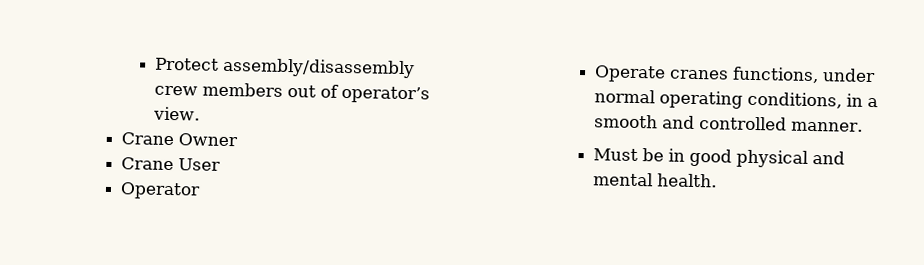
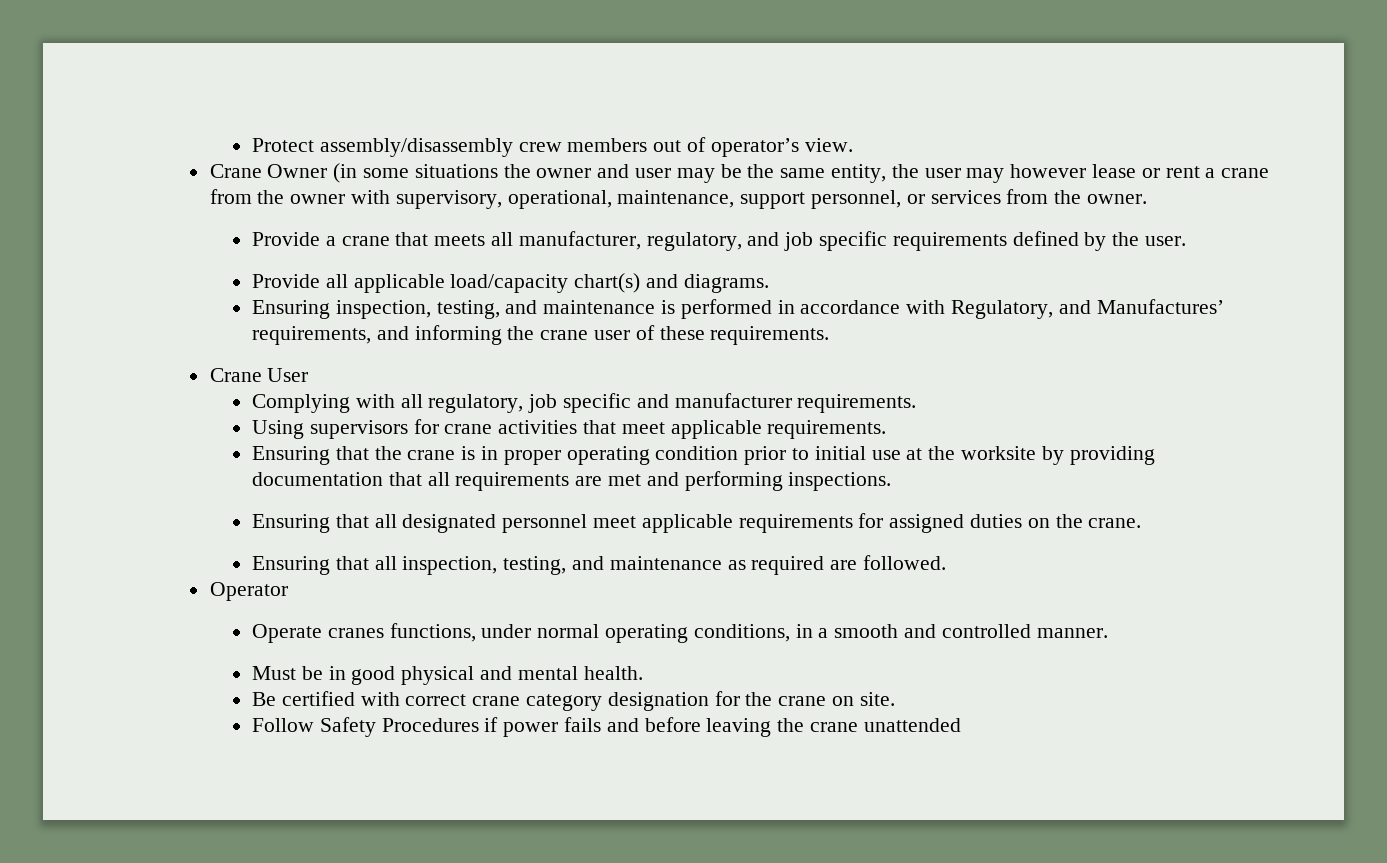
- Crane Owner
+ Crane Owner (in some situations the owner and user may be the same entity, the user may however lease or rent a crane from the owner with supervisory, operational, maintenance, support personnel, or services from the owner.
+ Provide a crane that meets all manufacturer, regulatory, and job specific requirements defined by the user.
+ Provide all applicable load/capacity chart(s) and diagrams.
+ Ensuring inspection, testing, and maintenance is performed in accordance with Regulatory, and Manufactures’ requirements, and informing the crane user of these requirements.
  Crane User
+ Complying with all regulatory, job specific and manufacturer requirements.
+ Using supervisors for crane activities that meet applicable requirements.
+ Ensuring that the crane is in proper operating condition prior to initial use at the worksite by providing documentation that all requirements are met and performing inspections.
+ Ensuring that all designated personnel meet applicable requirements for assigned duties on the crane.
+ Ensuring that all inspection, testing, and maintenance as required are followed.
+ Be certified with correct crane category designation for the crane on site.
+ Follow Safety Procedures if power fails and before leaving the crane unattended

